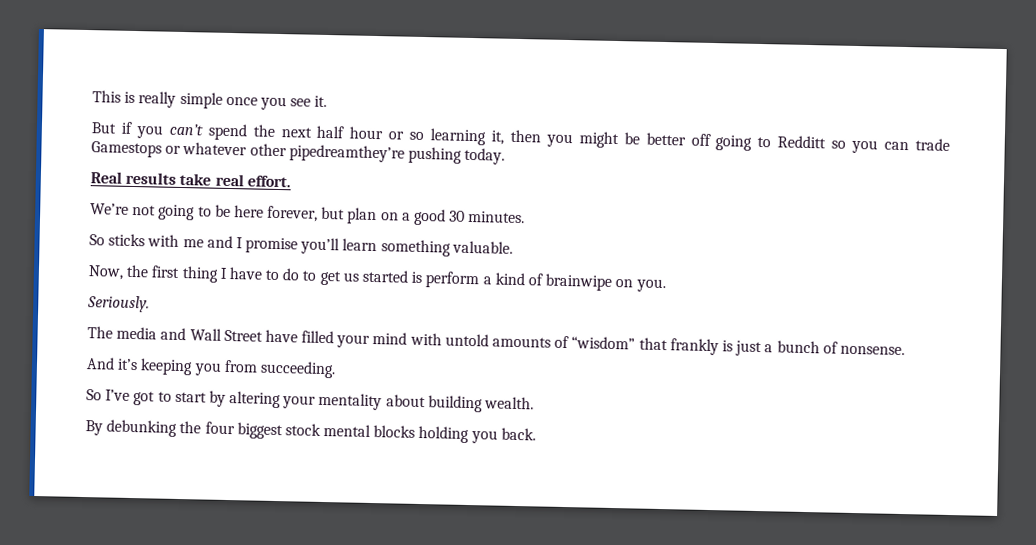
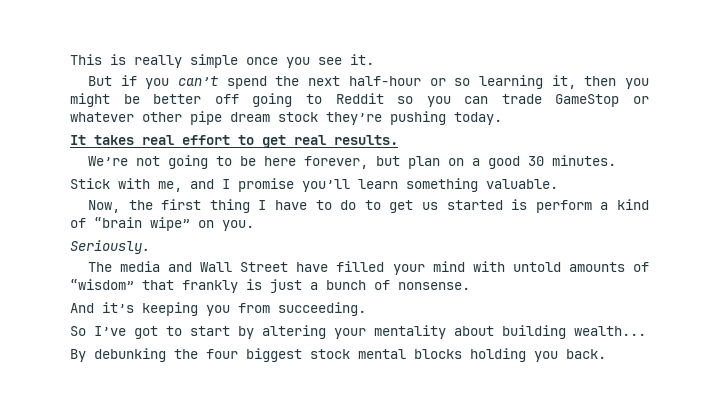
- But if you can’t spend the next half hour or so learning it, then you might be better off going to Redditt so you can trade Gamestops or whatever other pipedreamthey’re pushing today.
- Real results take real effort.
+ But if you can’t spend the next half-hour or so learning it, then you might be better off going to Reddit so you can trade GameStop or whatever other pipe dream stock they’re pushing today.
+ It takes real effort to get real results.
- So sticks with me and I promise you’ll learn something valuable.
+ Stick with me, and I promise you’ll learn something valuable.
- Now, the first thing I have to do to get us started is perform a kind of brainwipe on you.
+ Now, the first thing I have to do to get us started is perform a kind of “brain wipe” on you.
- So I’ve got to start by altering your mentality about building wealth.
+ So I’ve got to start by altering your mentality about building wealth...

